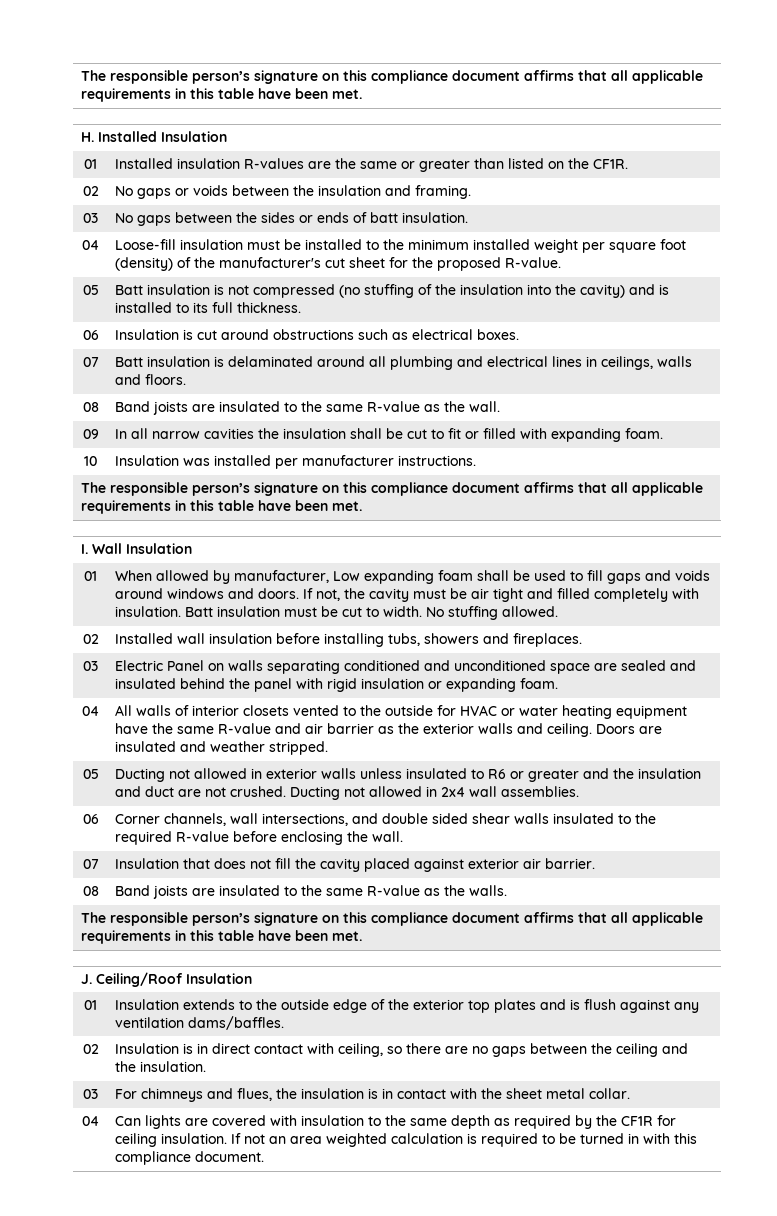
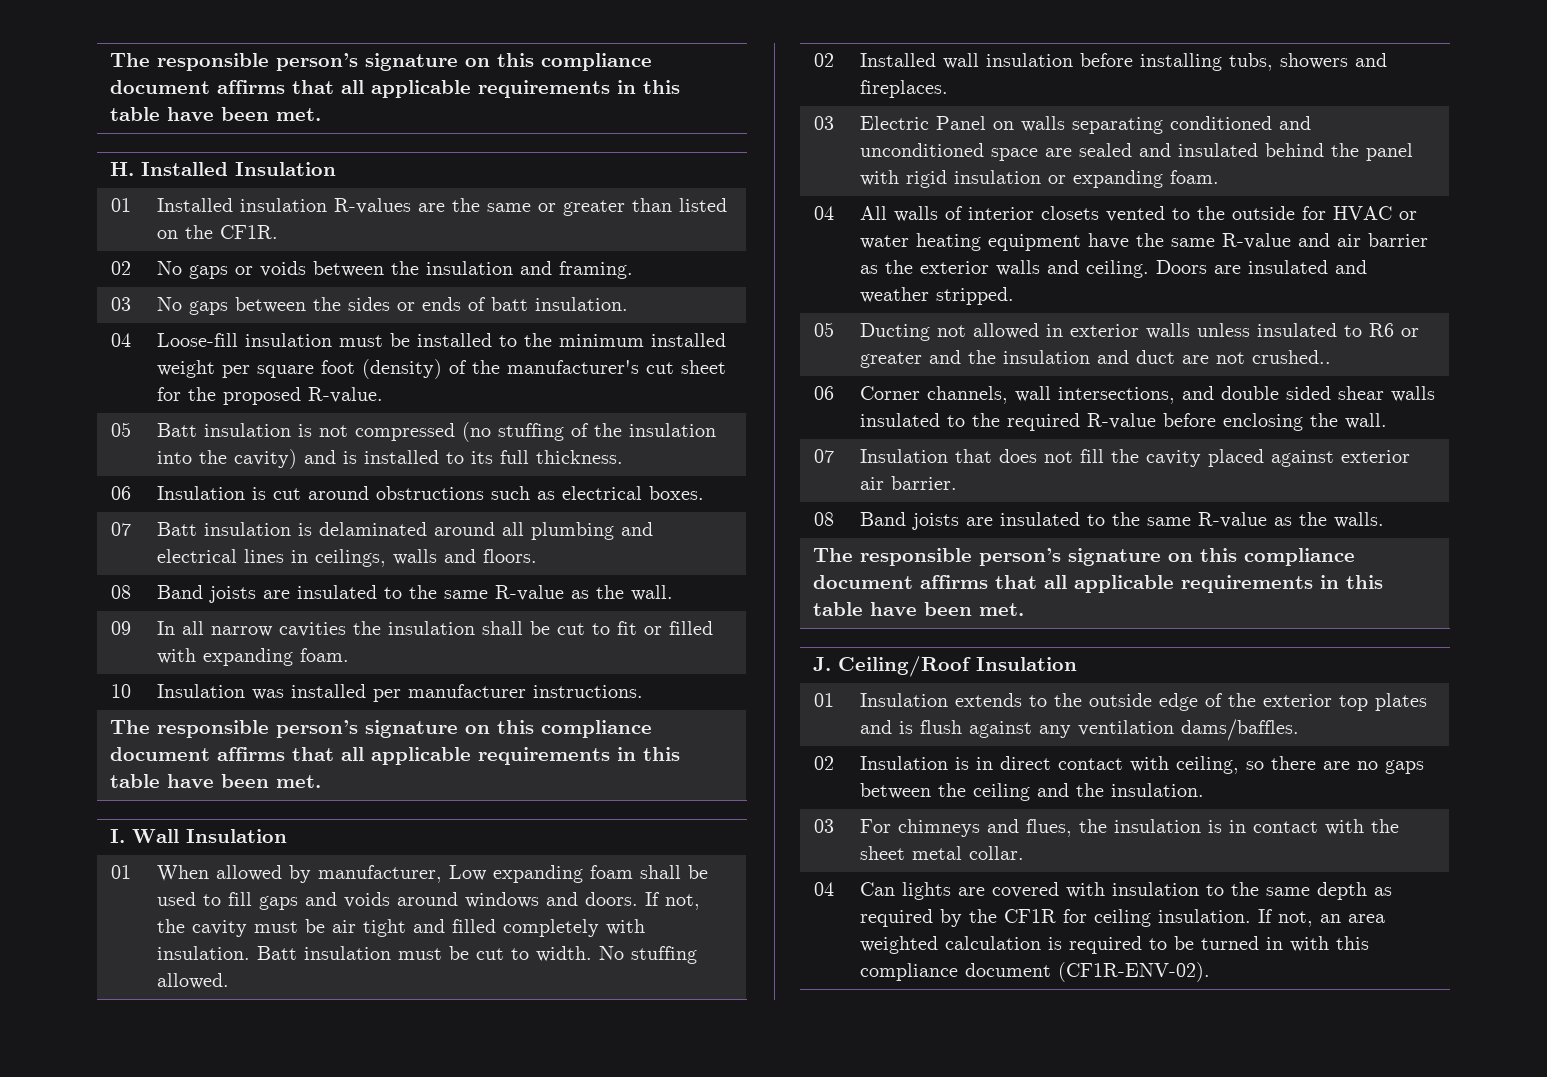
- 05 | Ducting not allowed in exterior walls unless insulated to R6 or greater and the insulation and duct are not crushed. Ducting not allowed in 2x4 wall assemblies.
+ 05 | Ducting not allowed in exterior walls unless insulated to R6 or greater and the insulation and duct are not crushed..
- 04 | Can lights are covered with insulation to the same depth as required by the CF1R for ceiling insulation. If not an area weighted calculation is required to be turned in with this compliance document.
+ 04 | Can lights are covered with insulation to the same depth as required by the CF1R for ceiling insulation. If not, an area weighted calculation is required to be turned in with this compliance document (CF1R-ENV-02).

